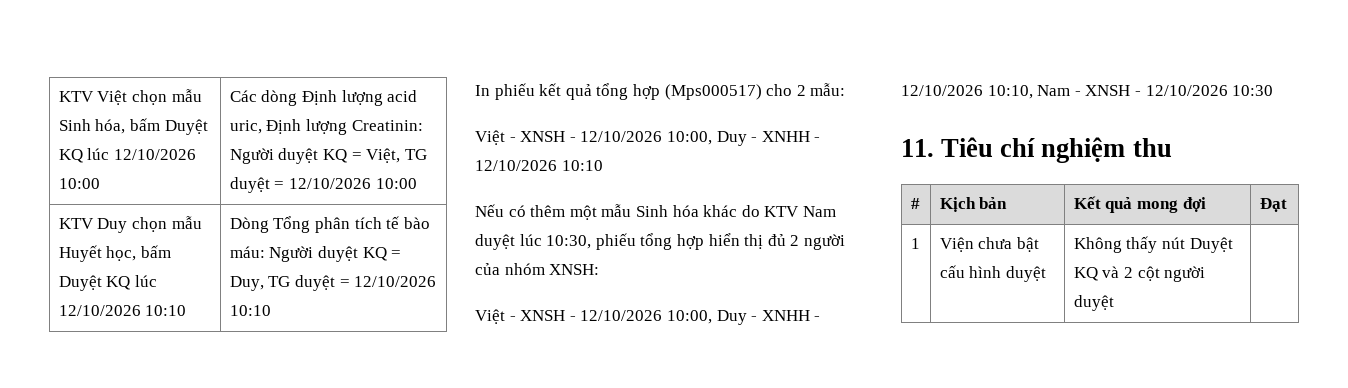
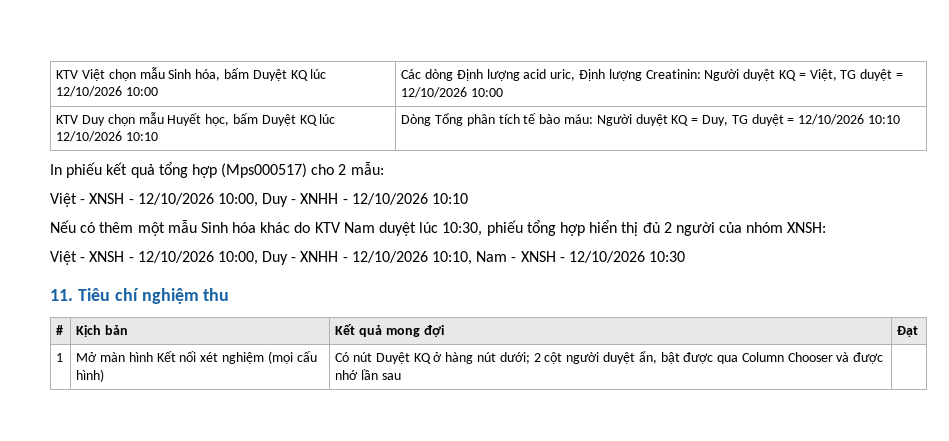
- 1 | Viện chưa bật cấu hình duyệt | Không thấy nút Duyệt KQ và 2 cột người duyệt |
+ 1 | Mở màn hình Kết nối xét nghiệm (mọi cấu hình) | Có nút Duyệt KQ ở hàng nút dưới; 2 cột người duyệt ẩn, bật được qua Column Chooser và được nhớ lần sau |

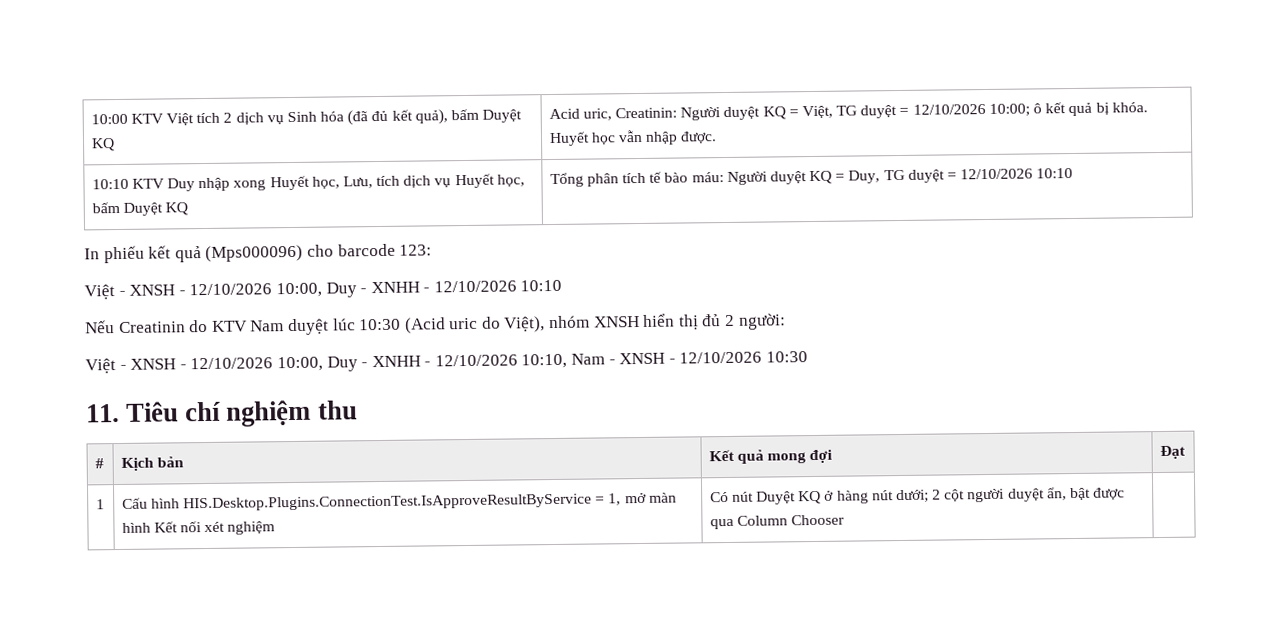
- KTV Việt chọn mẫu Sinh hóa, bấm Duyệt KQ lúc 12/10/2026 10:00 | Các dòng Định lượng acid uric, Định lượng Creatinin: Người duyệt KQ = Việt, TG duyệt = 12/10/2026 10:00
- KTV Duy chọn mẫu Huyết học, bấm Duyệt KQ lúc 12/10/2026 10:10 | Dòng Tổng phân tích tế bào máu: Người duyệt KQ = Duy, TG duyệt = 12/10/2026 10:10
+ 10:00 KTV Việt tích 2 dịch vụ Sinh hóa (đã đủ kết quả), bấm Duyệt KQ | Acid uric, Creatinin: Người duyệt KQ = Việt, TG duyệt = 12/10/2026 10:00; ô kết quả bị khóa. Huyết học vẫn nhập được.
+ 10:10 KTV Duy nhập xong Huyết học, Lưu, tích dịch vụ Huyết học, bấm Duyệt KQ | Tổng phân tích tế bào máu: Người duyệt KQ = Duy, TG duyệt = 12/10/2026 10:10
- In phiếu kết quả tổng hợp (Mps000517) cho 2 mẫu:
+ In phiếu kết quả (Mps000096) cho barcode 123:
- Nếu có thêm một mẫu Sinh hóa khác do KTV Nam duyệt lúc 10:30, phiếu tổng hợp hiển thị đủ 2 người của nhóm XNSH:
+ Nếu Creatinin do KTV Nam duyệt lúc 10:30 (Acid uric do Việt), nhóm XNSH hiển thị đủ 2 người:
- 1 | Mở màn hình Kết nối xét nghiệm (mọi cấu hình) | Có nút Duyệt KQ ở hàng nút dưới; 2 cột người duyệt ẩn, bật được qua Column Chooser và được nhớ lần sau |
+ 1 | Cấu hình HIS.Desktop.Plugins.ConnectionTest.IsApproveResultByService = 1, mở màn hình Kết nối xét nghiệm | Có nút Duyệt KQ ở hàng nút dưới; 2 cột người duyệt ẩn, bật được qua Column Chooser |

